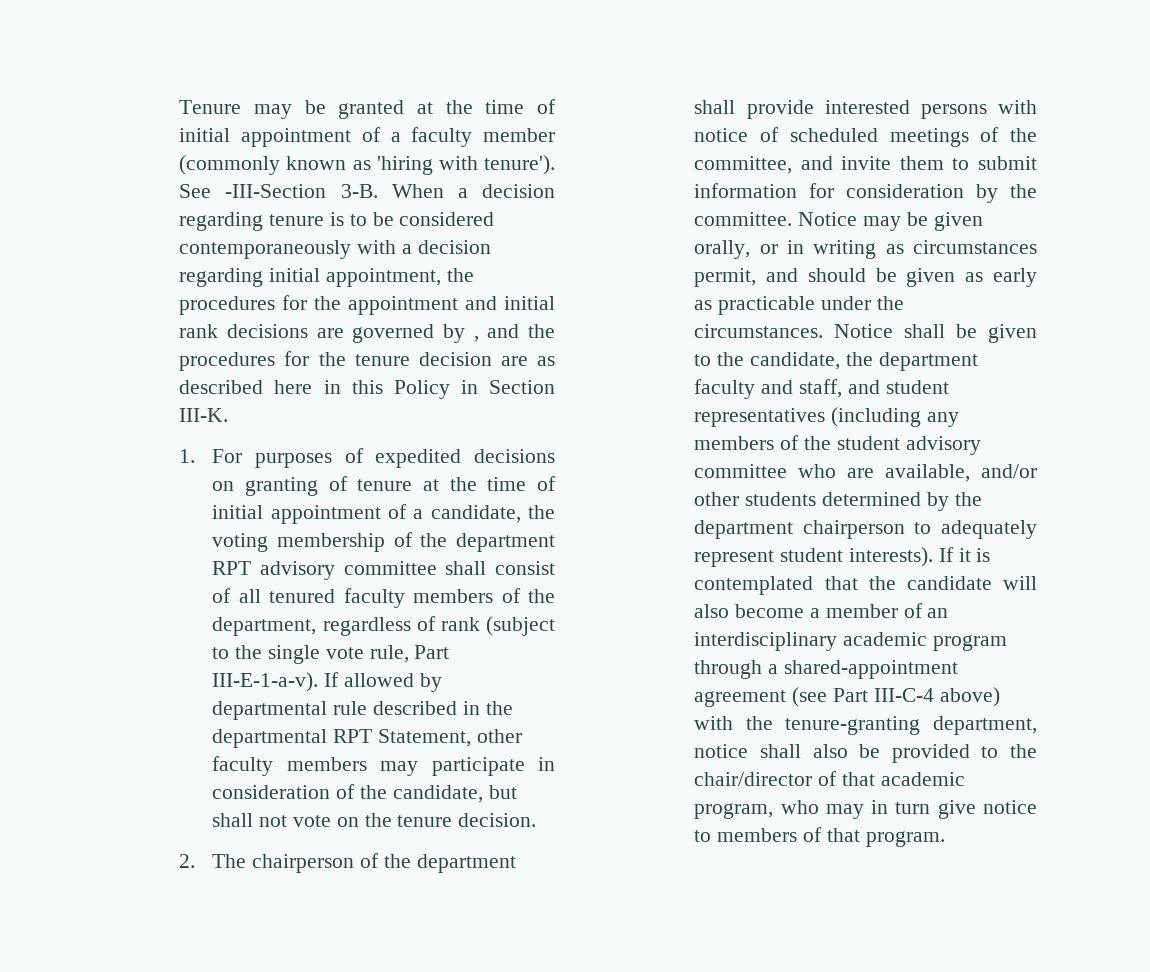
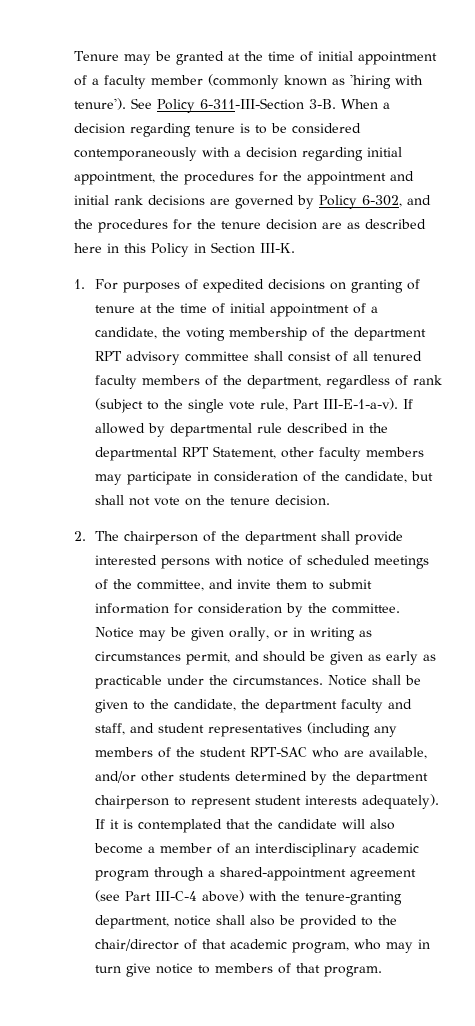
- See -III-Section 3-B.
+ See Policy 6-311-III-Section 3-B.
- When a decision regarding tenure is to be considered contemporaneously with a decision regarding initial appointment, the procedures for the appointment and initial rank decisions are governed by , and the procedures for the tenure decision are as described here in this Policy in Section III-K.
+ When a decision regarding tenure is to be considered contemporaneously with a decision regarding initial appointment, the procedures for the appointment and initial rank decisions are governed by Policy 6-302, and the procedures for the tenure decision are as described here in this Policy in Section III-K.
- Notice shall be given to the candidate, the department faculty and staff, and student representatives (including any members of the student advisory committee who are available, and/or other students determined by the department chairperson to adequately represent student interests).
+ Notice shall be given to the candidate, the department faculty and staff, and student representatives (including any members of the student RPT-SAC who are available, and/or other students determined by the department chairperson to represent student interests adequately).

